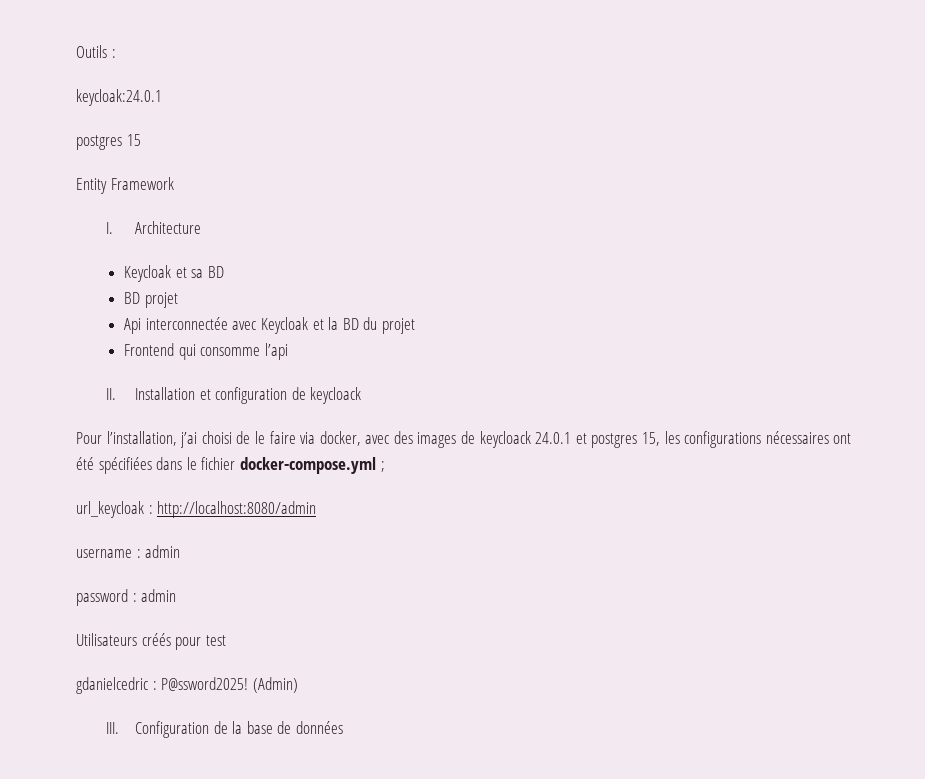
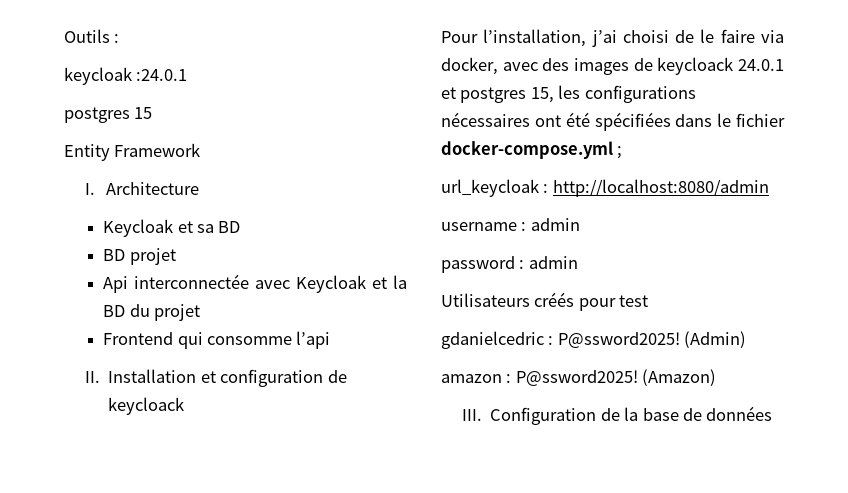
- keycloak:24.0.1
+ keycloak :24.0.1
+ amazon : P@ssword2025! (Amazon)

